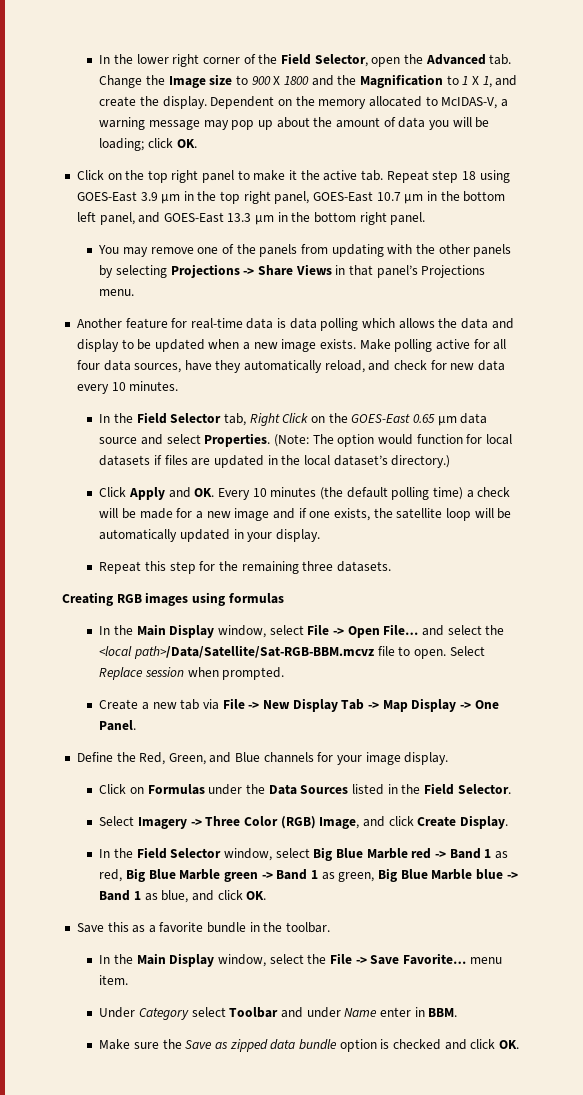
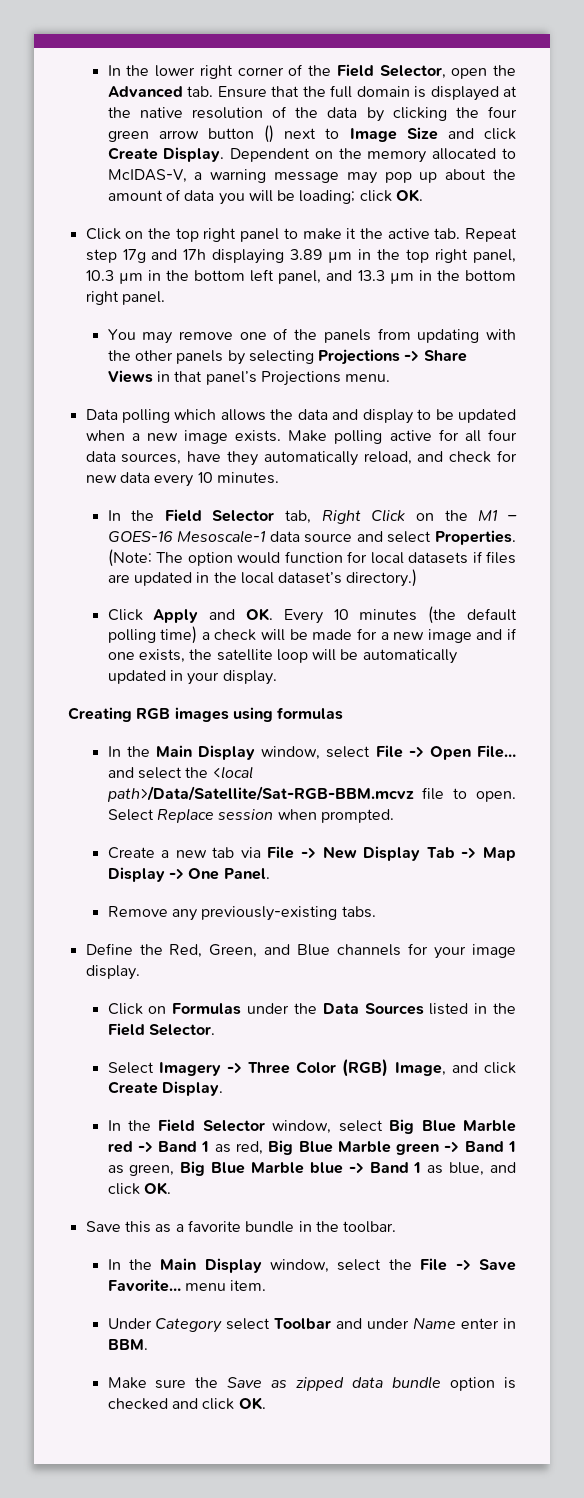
- In the lower right corner of the Field Selector, open the Advanced tab. Change the Image size to 900 X 1800 and the Magnification to 1 X 1, and create the display.
+ In the lower right corner of the Field Selector, open the Advanced tab. Ensure that the full domain is displayed at the native resolution of the data by clicking the four green arrow button () next to Image Size and click Create Display.
- Click on the top right panel to make it the active tab. Repeat step 18 using GOES-East 3.9 µm in the top right panel, GOES-East 10.7 µm in the bottom left panel, and GOES-East 13.3 µm in the bottom right panel.
+ Click on the top right panel to make it the active tab. Repeat step 17g and 17h displaying 3.89 µm in the top right panel, 10.3 µm in the bottom left panel, and 13.3 µm in the bottom right panel.
- Another feature for real-time data is data polling which allows the data and display to be updated when a new image exists.
+ Data polling which allows the data and display to be updated when a new image exists.
- In the Field Selector tab, Right Click on the GOES-East 0.65 µm data source and select Properties.
+ In the Field Selector tab, Right Click on the M1 – GOES-16 Mesoscale-1 data source and select Properties.
- Repeat this step for the remaining three datasets.
+ Remove any previously-existing tabs.

